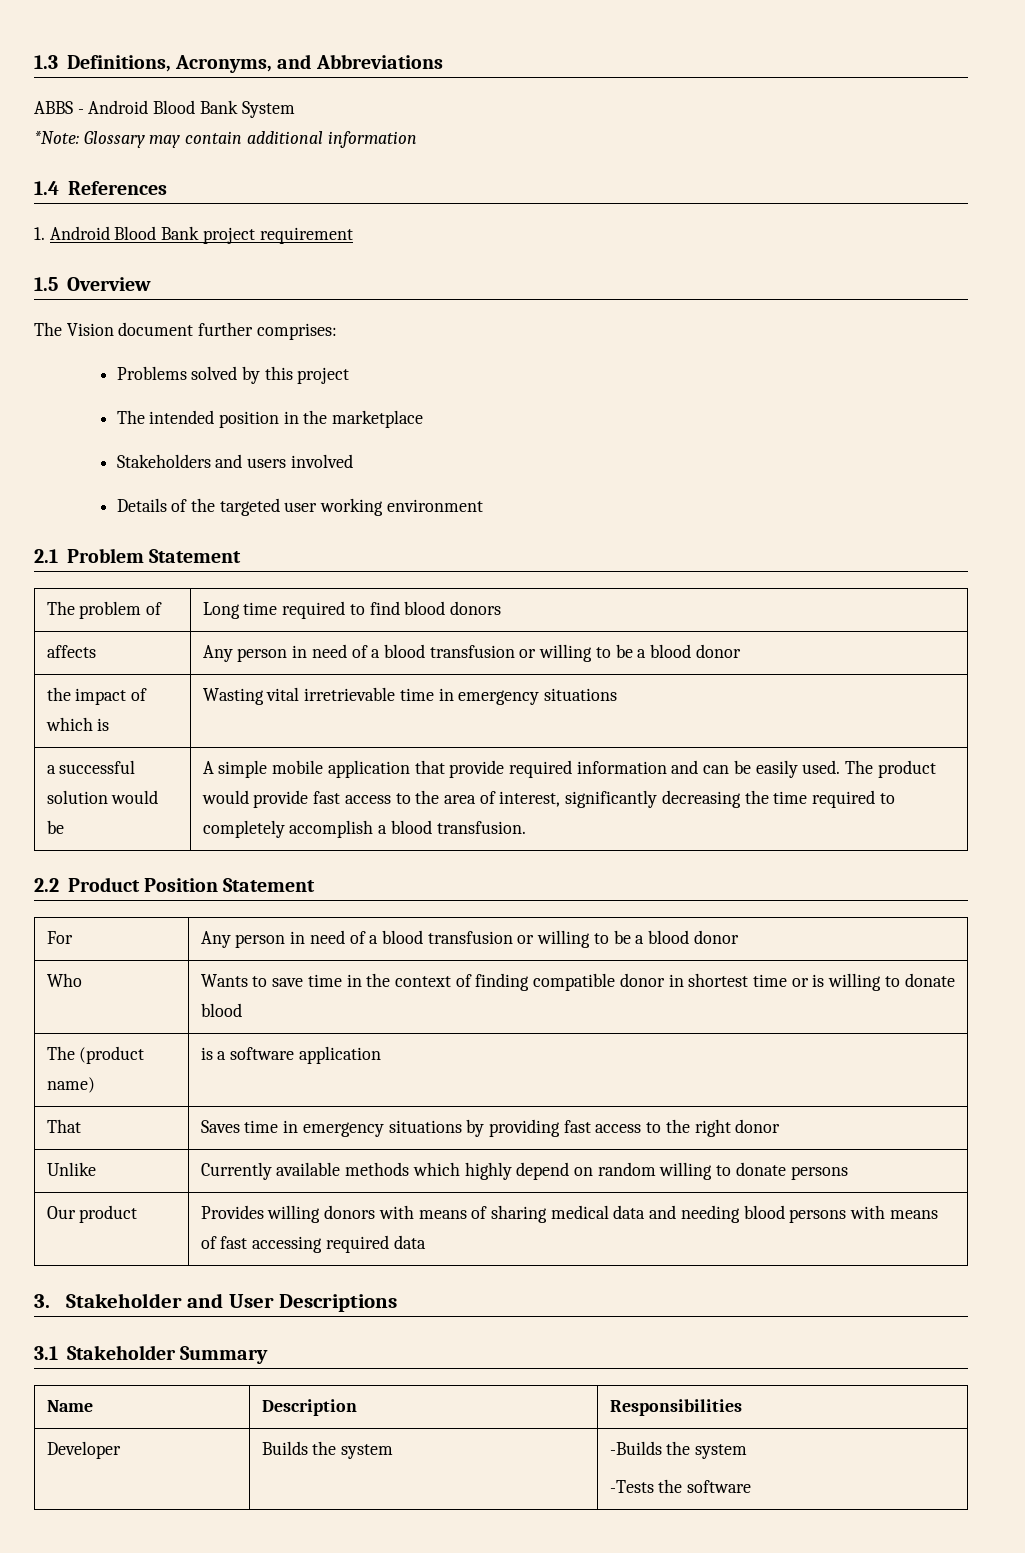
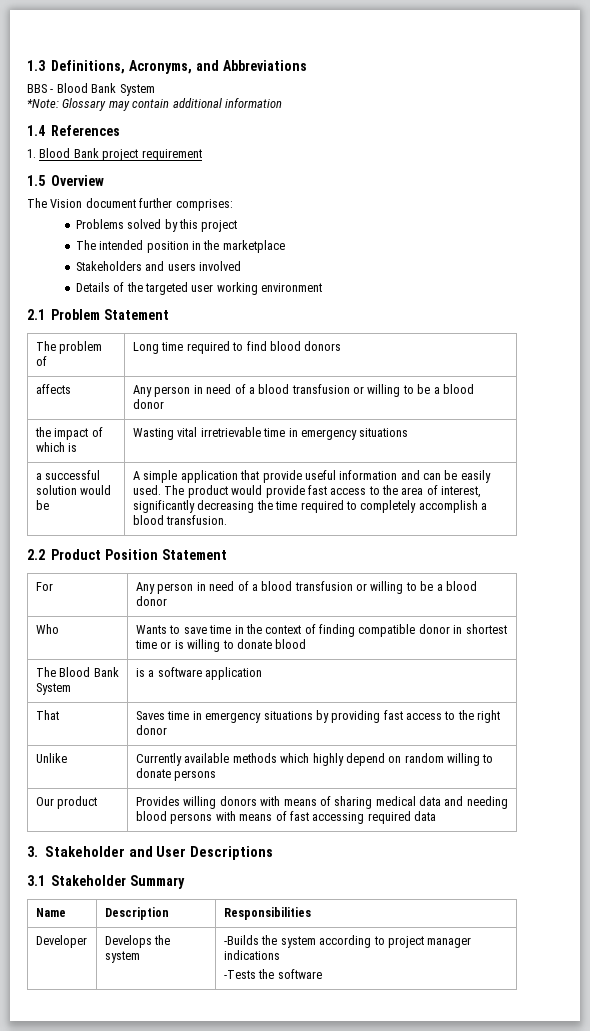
- ABBS - Android Blood Bank System
+ BBS - Blood Bank System
- 1. Android Blood Bank project requirement
+ 1. Blood Bank project requirement
- a successful solution would be | A simple mobile application that provide required information and can be easily used. The product would provide fast access to the area of interest, significantly decreasing the time required to completely accomplish a blood transfusion.
+ a successful solution would be | A simple application that provide useful information and can be easily used. The product would provide fast access to the area of interest, significantly decreasing the time required to completely accomplish a blood transfusion.
- The (product name) | is a software application
+ The Blood Bank System | is a software application
- Developer | Builds the system | -Builds the system
+ Developer | Develops the system | -Builds the system according to project manager indications

